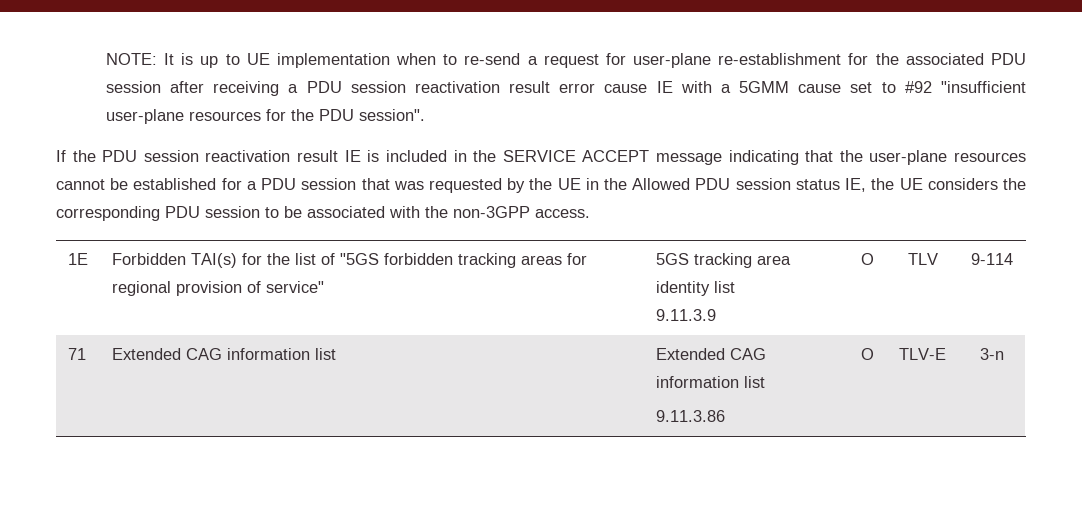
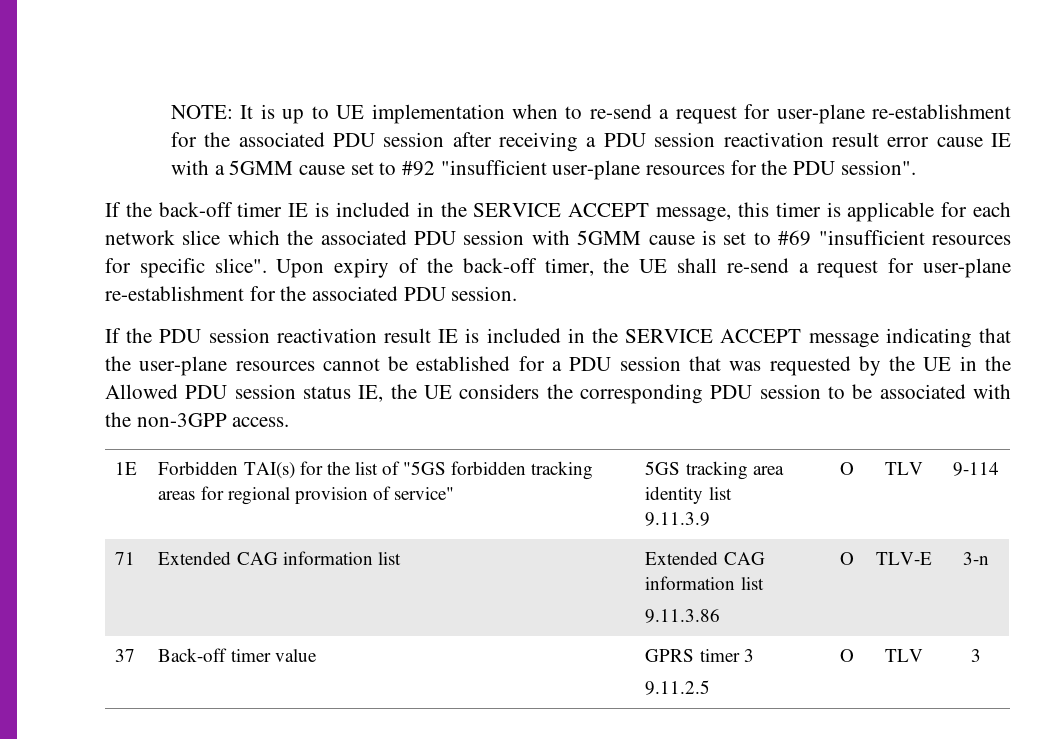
+ If the back-off timer IE is included in the SERVICE ACCEPT message, this timer is applicable for each network slice which the associated PDU session with 5GMM cause is set to #69 "insufficient resources for specific slice". Upon expiry of the back-off timer, the UE shall re-send a request for user-plane re-establishment for the associated PDU session.
+ 37 | Back-off timer value | GPRS timer 3
+ 9.11.2.5 | O | TLV | 3

